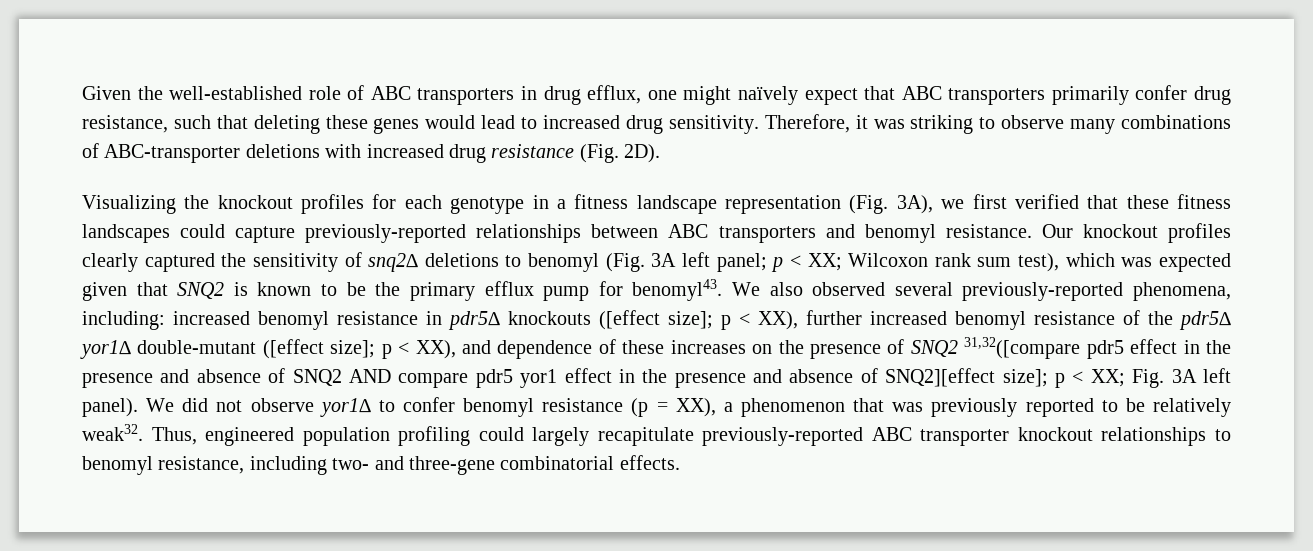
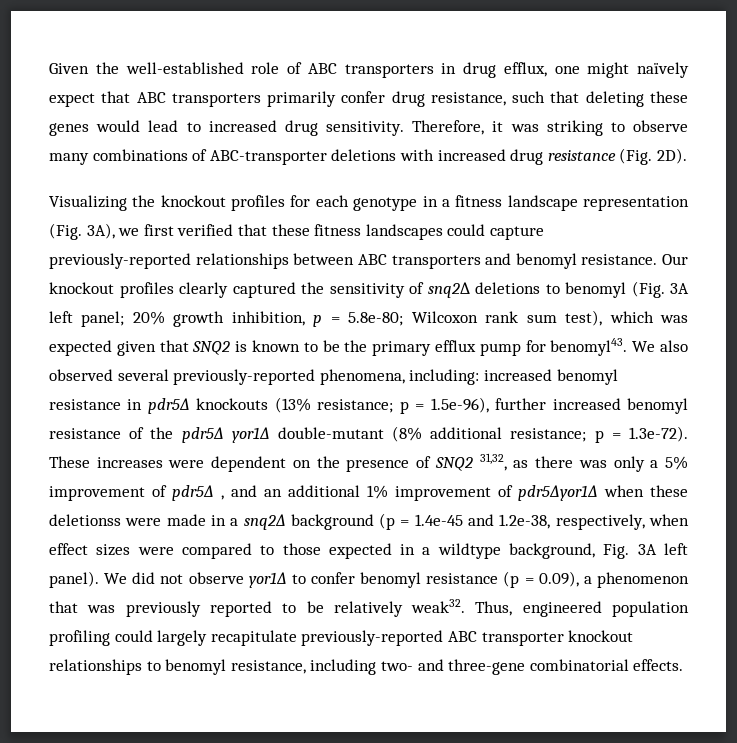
- Our knockout profiles clearly captured the sensitivity of snq2∆ deletions to benomyl (Fig. 3A left panel; p < XX; Wilcoxon rank sum test), which was expected given that SNQ2 is known to be the primary efflux pump for benomyl43.
+ Our knockout profiles clearly captured the sensitivity of snq2∆ deletions to benomyl (Fig. 3A left panel; 20% growth inhibition, p = 5.8e-80; Wilcoxon rank sum test), which was expected given that SNQ2 is known to be the primary efflux pump for benomyl43.
- We also observed several previously-reported phenomena, including: increased benomyl resistance in pdr5∆ knockouts ([effect size]; p < XX), further increased benomyl resistance of the pdr5∆ yor1∆ double-mutant ([effect size]; p < XX), and dependence of these increases on the presence of SNQ2 31,32([compare pdr5 effect in the presence and absence of SNQ2 AND compare pdr5 yor1 effect in the presence and absence of SNQ2][effect size]; p < XX; Fig. 3A left panel).
+ We also observed several previously-reported phenomena, including: increased benomyl resistance in pdr5∆ knockouts (13% resistance; p = 1.5e-96), further increased benomyl resistance of the pdr5∆ yor1∆ double-mutant (8% additional resistance; p = 1.3e-72). These increases were dependent on the presence of SNQ2 31,32, as there was only a 5% improvement of pdr5∆ , and an additional 1% improvement of pdr5∆yor1∆ when these deletionss were made in a snq2∆ background (p = 1.4e-45 and 1.2e-38, respectively, when effect sizes were compared to those expected in a wildtype background, Fig. 3A left panel).
- We did not observe yor1∆ to confer benomyl resistance (p = XX), a phenomenon that was previously reported to be relatively weak32.
+ We did not observe yor1∆ to confer benomyl resistance (p = 0.09), a phenomenon that was previously reported to be relatively weak32.

